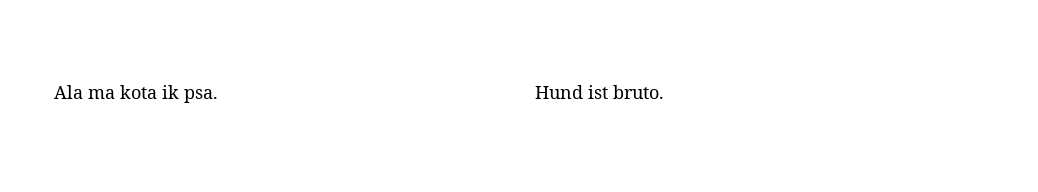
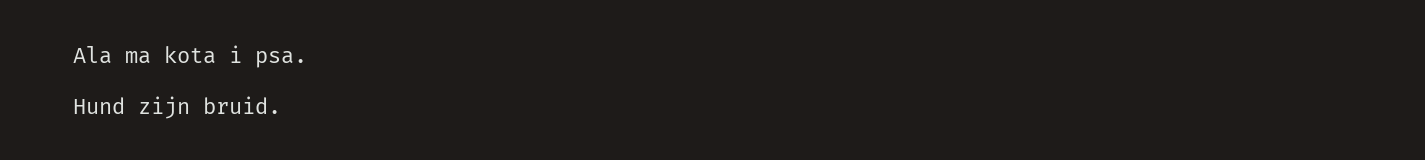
- Ala ma kota ik psa.
+ Ala ma kota i psa.
- Hund ist bruto.
+ Hund zijn bruid.

